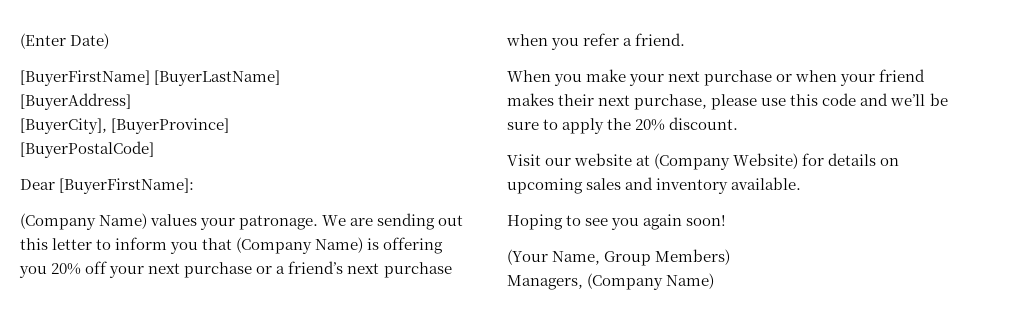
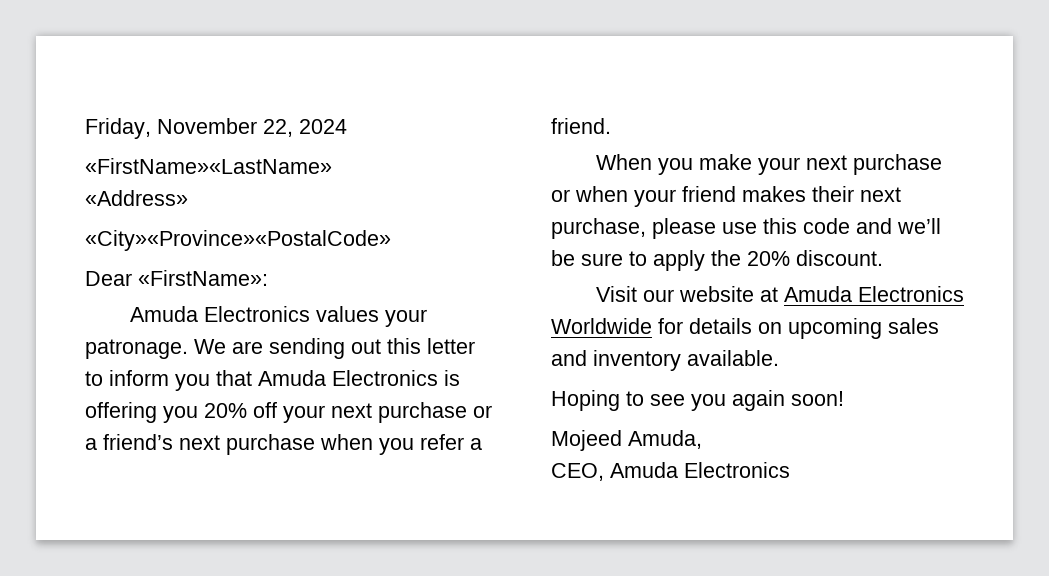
- (Enter Date)
- [BuyerFirstName] [BuyerLastName]
- [BuyerAddress]
- [BuyerCity], [BuyerProvince]
- [BuyerPostalCode]
- Dear [BuyerFirstName]:
- (Company Name) values your patronage.
+ Friday, November 22, 2024
+ «FirstName»«LastName»
+ «Address»
+ «City»«Province»«PostalCode»
+ Dear «FirstName»:
+ Amuda Electronics values your patronage.
- We are sending out this letter to inform you that (Company Name) is offering you 20% off your next purchase or a friend’s next purchase when you refer a friend.
+ We are sending out this letter to inform you that Amuda Electronics is offering you 20% off your next purchase or a friend’s next purchase when you refer a friend.
- Visit our website at (Company Website) for details on upcoming sales and inventory available.
+ Visit our website at Amuda Electronics Worldwide for details on upcoming sales and inventory available.
- (Your Name, Group Members)
- Managers, (Company Name)
+ Mojeed Amuda,
+ CEO, Amuda Electronics

